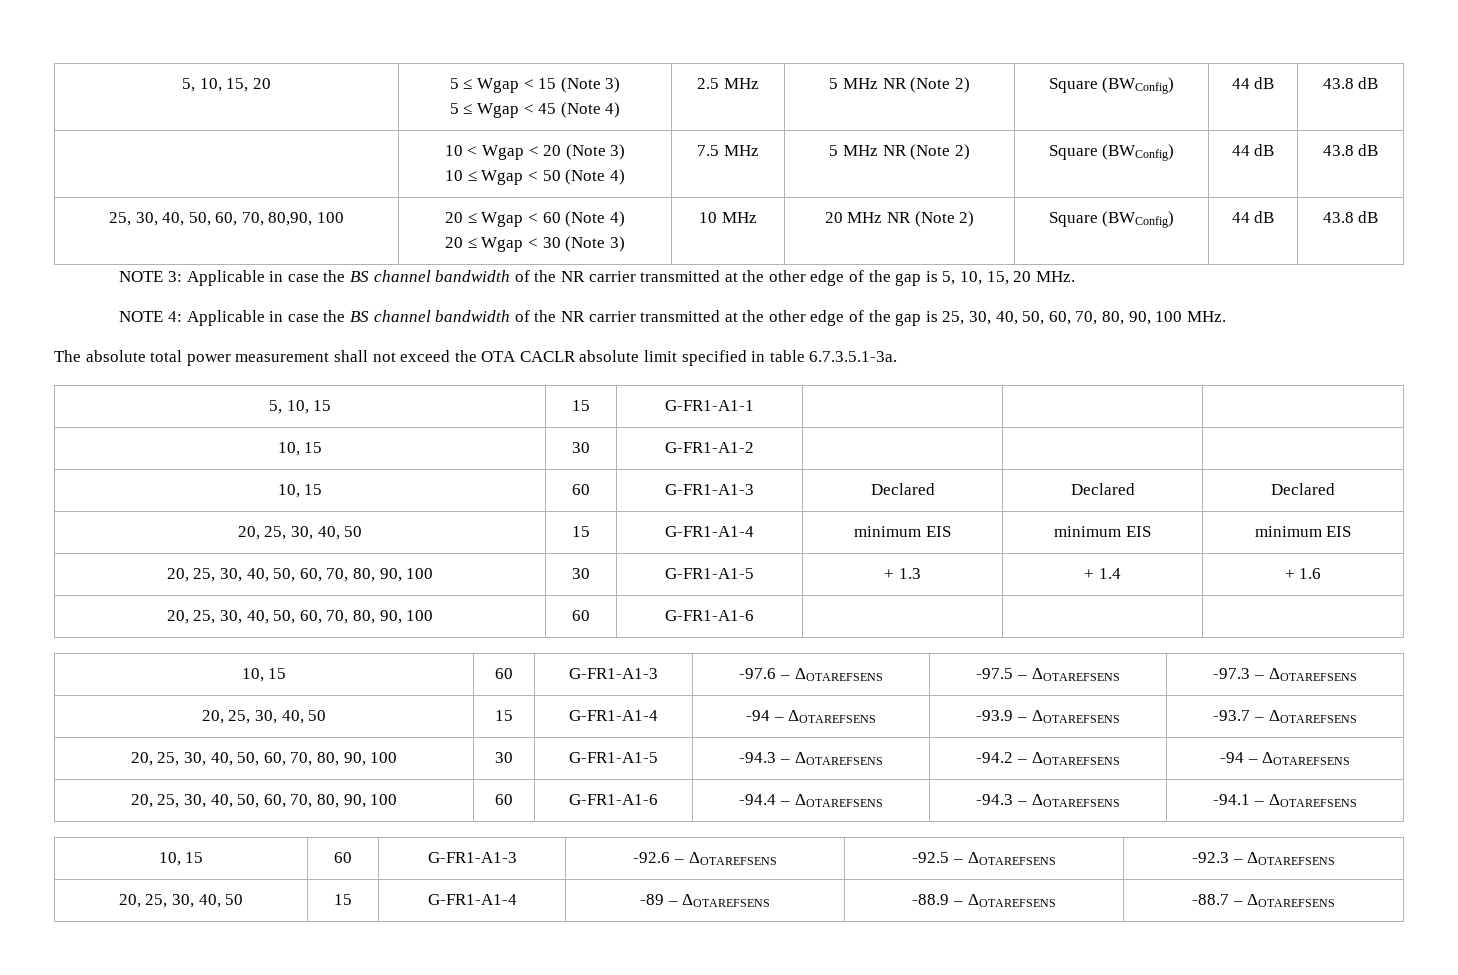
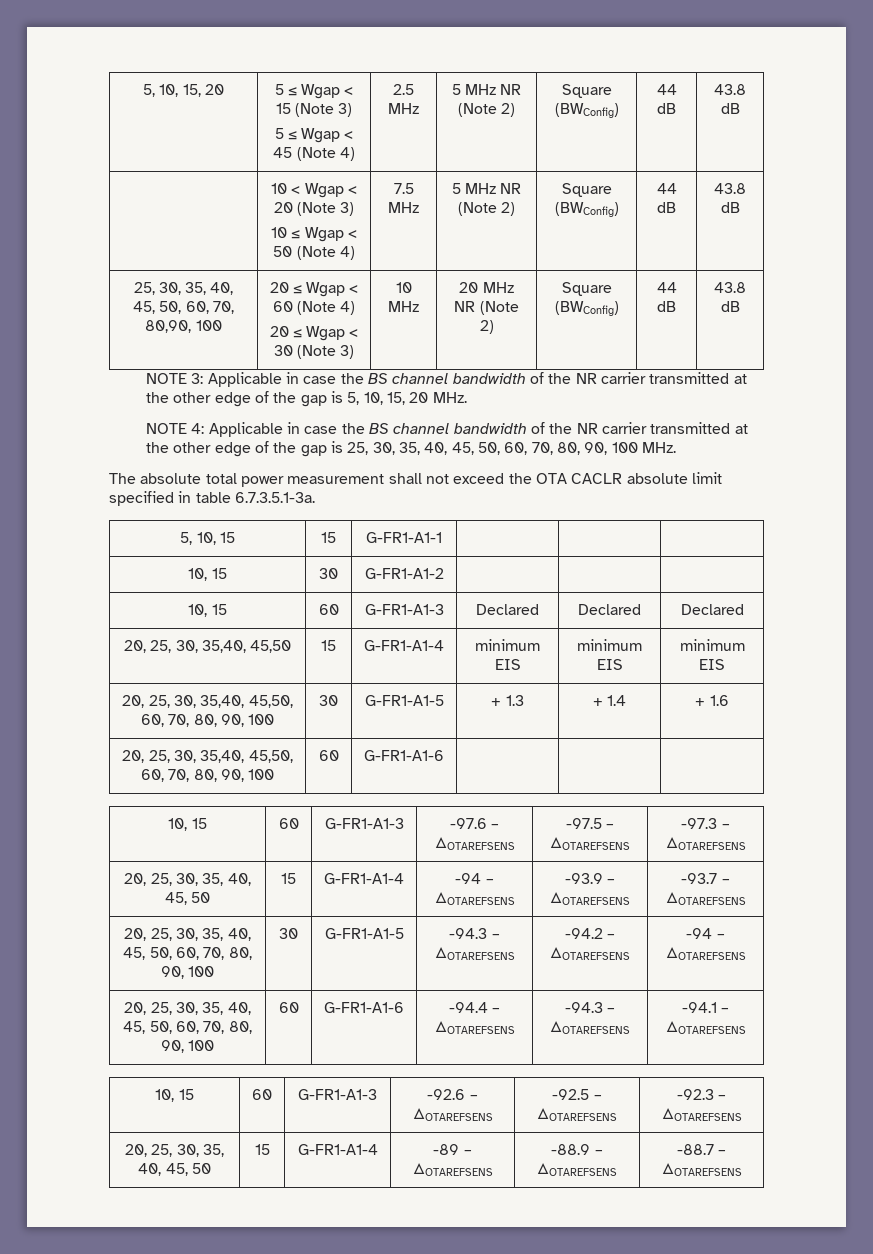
- 25, 30, 40, 50, 60, 70, 80,90, 100 | 20 ≤ Wgap < 60 (Note 4)
+ 25, 30, 35, 40, 45, 50, 60, 70, 80,90, 100 | 20 ≤ Wgap < 60 (Note 4)
- NOTE 4: Applicable in case the BS channel bandwidth of the NR carrier transmitted at the other edge of the gap is 25, 30, 40, 50, 60, 70, 80, 90, 100 MHz.
+ NOTE 4: Applicable in case the BS channel bandwidth of the NR carrier transmitted at the other edge of the gap is 25, 30, 35, 40, 45, 50, 60, 70, 80, 90, 100 MHz.
- 20, 25, 30, 40, 50 | 15 | G-FR1-A1-4 | minimum EIS | minimum EIS | minimum EIS
+ 20, 25, 30, 35,40, 45,50 | 15 | G-FR1-A1-4 | minimum EIS | minimum EIS | minimum EIS
- 20, 25, 30, 40, 50, 60, 70, 80, 90, 100 | 30 | G-FR1-A1-5 | + 1.3 | + 1.4 | + 1.6
+ 20, 25, 30, 35,40, 45,50, 60, 70, 80, 90, 100 | 30 | G-FR1-A1-5 | + 1.3 | + 1.4 | + 1.6
- 20, 25, 30, 40, 50, 60, 70, 80, 90, 100 | 60 | G-FR1-A1-6 | | |
+ 20, 25, 30, 35,40, 45,50, 60, 70, 80, 90, 100 | 60 | G-FR1-A1-6 | | |
- 20, 25, 30, 40, 50 | 15 | G-FR1-A1-4 | -94 – ΔOTAREFSENS | -93.9 – ΔOTAREFSENS | -93.7 – ΔOTAREFSENS
+ 20, 25, 30, 35, 40, 45, 50 | 15 | G-FR1-A1-4 | -94 – ΔOTAREFSENS | -93.9 – ΔOTAREFSENS | -93.7 – ΔOTAREFSENS
- 20, 25, 30, 40, 50, 60, 70, 80, 90, 100 | 30 | G-FR1-A1-5 | -94.3 – ΔOTAREFSENS | -94.2 – ΔOTAREFSENS | -94 – ΔOTAREFSENS
+ 20, 25, 30, 35, 40, 45, 50, 60, 70, 80, 90, 100 | 30 | G-FR1-A1-5 | -94.3 – ΔOTAREFSENS | -94.2 – ΔOTAREFSENS | -94 – ΔOTAREFSENS
- 20, 25, 30, 40, 50, 60, 70, 80, 90, 100 | 60 | G-FR1-A1-6 | -94.4 – ΔOTAREFSENS | -94.3 – ΔOTAREFSENS | -94.1 – ΔOTAREFSENS
+ 20, 25, 30, 35, 40, 45, 50, 60, 70, 80, 90, 100 | 60 | G-FR1-A1-6 | -94.4 – ΔOTAREFSENS | -94.3 – ΔOTAREFSENS | -94.1 – ΔOTAREFSENS
- 20, 25, 30, 40, 50 | 15 | G-FR1-A1-4 | -89 – ΔOTAREFSENS | -88.9 – ΔOTAREFSENS | -88.7 – ΔOTAREFSENS
+ 20, 25, 30, 35, 40, 45, 50 | 15 | G-FR1-A1-4 | -89 – ΔOTAREFSENS | -88.9 – ΔOTAREFSENS | -88.7 – ΔOTAREFSENS

